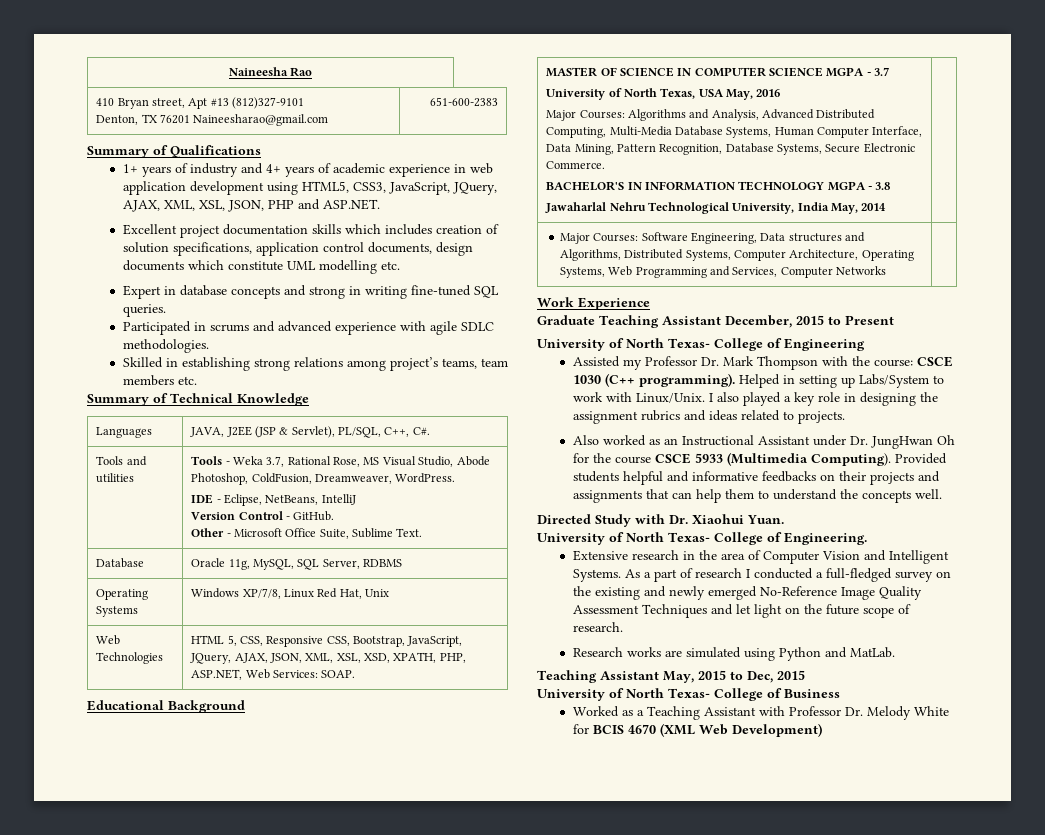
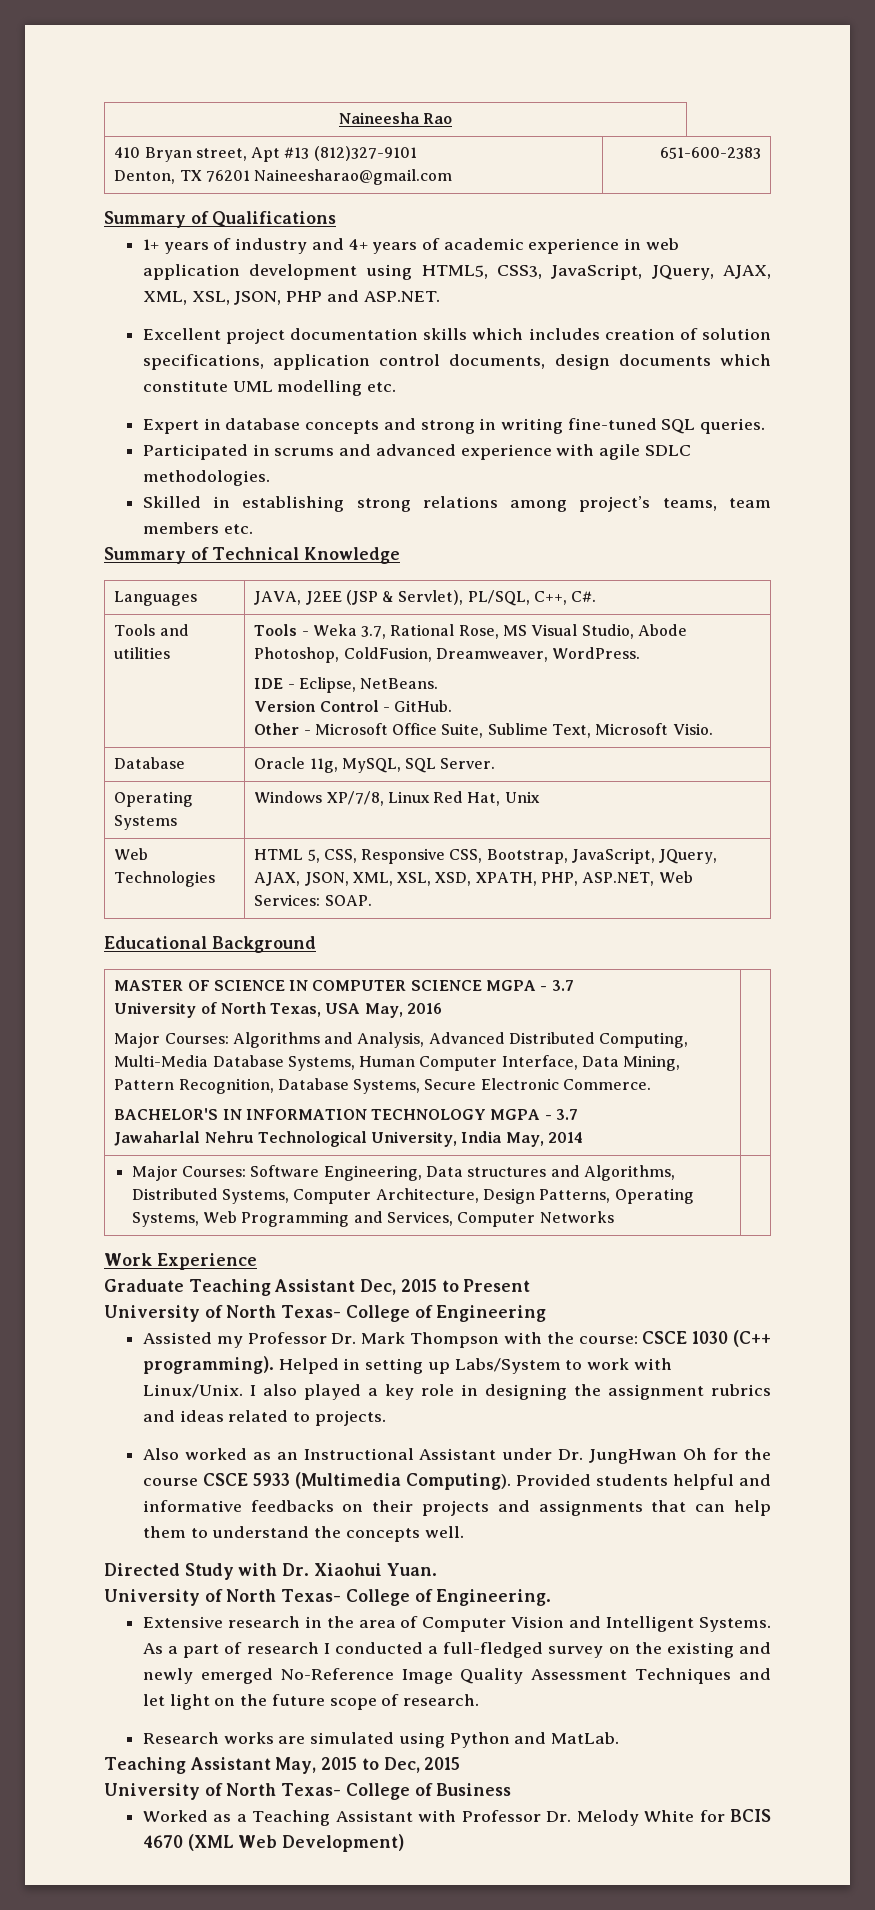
  Tools and utilities | Tools - Weka 3.7, Rational Rose, MS Visual Studio, Abode Photoshop, ColdFusion, Dreamweaver, WordPress.
- IDE - Eclipse, NetBeans, IntelliJ
+ IDE - Eclipse, NetBeans.
  Version Control - GitHub.
- Other - Microsoft Office Suite, Sublime Text.
+ Other - Microsoft Office Suite, Sublime Text, Microsoft Visio.
- Database | Oracle 11g, MySQL, SQL Server, RDBMS
+ Database | Oracle 11g, MySQL, SQL Server.
- BACHELOR'S IN INFORMATION TECHNOLOGY MGPA - 3.8
+ BACHELOR'S IN INFORMATION TECHNOLOGY MGPA - 3.7
- Major Courses: Software Engineering, Data structures and Algorithms, Distributed Systems, Computer Architecture, Operating Systems, Web Programming and Services, Computer Networks |
+ Major Courses: Software Engineering, Data structures and Algorithms, Distributed Systems, Computer Architecture, Design Patterns, Operating Systems, Web Programming and Services, Computer Networks |
- Graduate Teaching Assistant December, 2015 to Present
+ Graduate Teaching Assistant Dec, 2015 to Present

